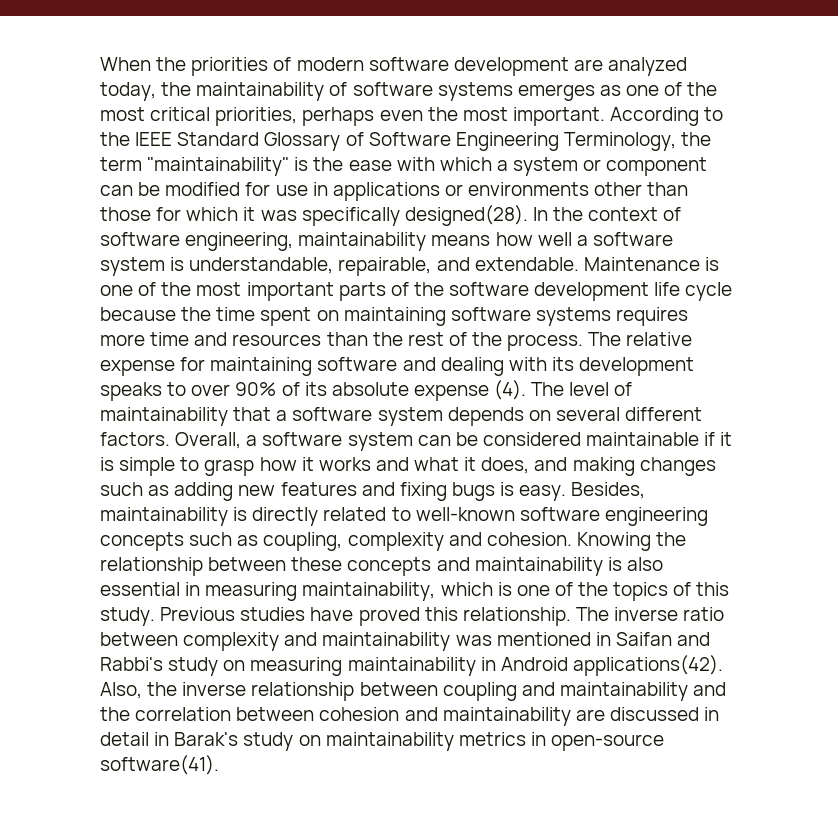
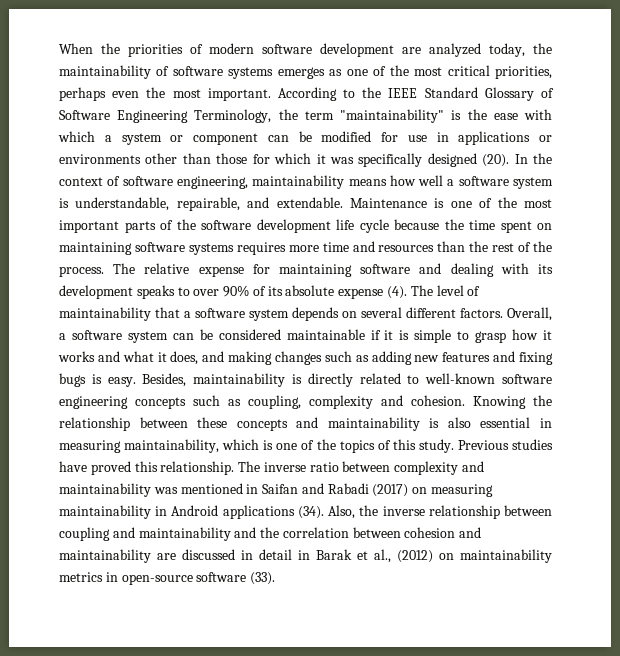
- According to the IEEE Standard Glossary of Software Engineering Terminology, the term "maintainability" is the ease with which a system or component can be modified for use in applications or environments other than those for which it was specifically designed(28).
+ According to the IEEE Standard Glossary of Software Engineering Terminology, the term "maintainability" is the ease with which a system or component can be modified for use in applications or environments other than those for which it was specifically designed (20).
- The inverse ratio between complexity and maintainability was mentioned in Saifan and Rabbi's study on measuring maintainability in Android applications(42).
+ The inverse ratio between complexity and maintainability was mentioned in Saifan and Rabadi (2017) on measuring maintainability in Android applications (34).
- Also, the inverse relationship between coupling and maintainability and the correlation between cohesion and maintainability are discussed in detail in Barak's study on maintainability metrics in open-source software(41).
+ Also, the inverse relationship between coupling and maintainability and the correlation between cohesion and maintainability are discussed in detail in Barak et al., (2012) on maintainability metrics in open-source software (33).

